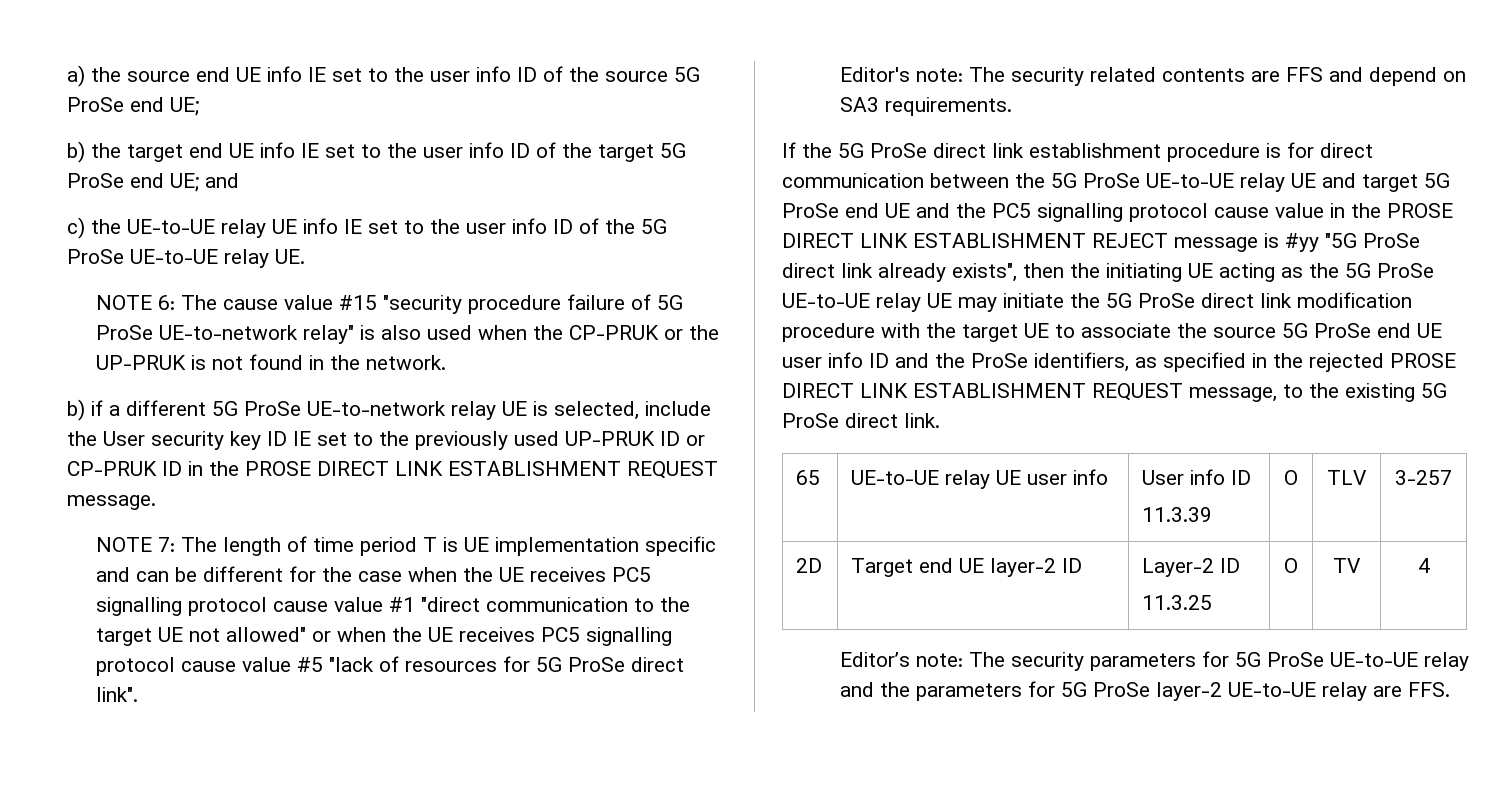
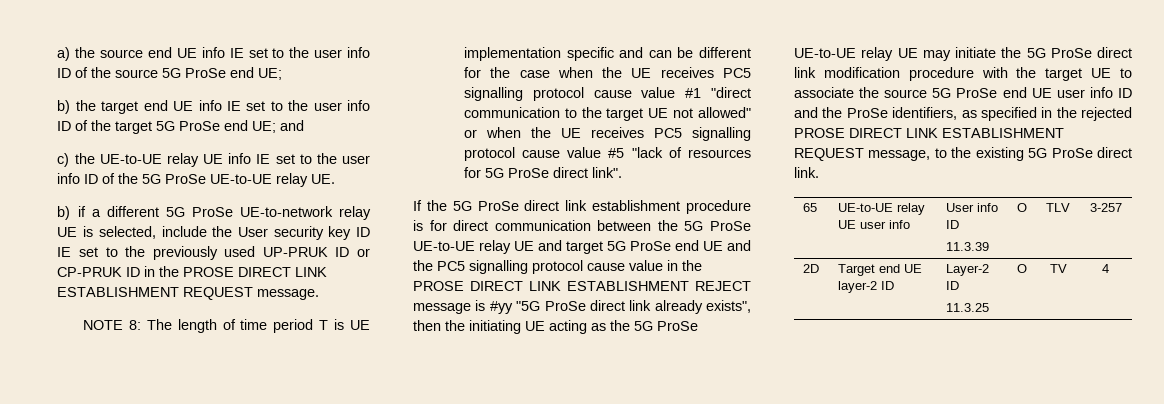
- NOTE 6: The cause value #15 "security procedure failure of 5G ProSe UE-to-network relay" is also used when the CP-PRUK or the UP-PRUK is not found in the network.
- NOTE 7: The length of time period T is UE implementation specific and can be different for the case when the UE receives PC5 signalling protocol cause value #1 "direct communication to the target UE not allowed" or when the UE receives PC5 signalling protocol cause value #5 "lack of resources for 5G ProSe direct link".
+ NOTE 8: The length of time period T is UE implementation specific and can be different for the case when the UE receives PC5 signalling protocol cause value #1 "direct communication to the target UE not allowed" or when the UE receives PC5 signalling protocol cause value #5 "lack of resources for 5G ProSe direct link".
- Editor's note: The security related contents are FFS and depend on SA3 requirements.
- Editor’s note: The security parameters for 5G ProSe UE-to-UE relay and the parameters for 5G ProSe layer-2 UE-to-UE relay are FFS.

